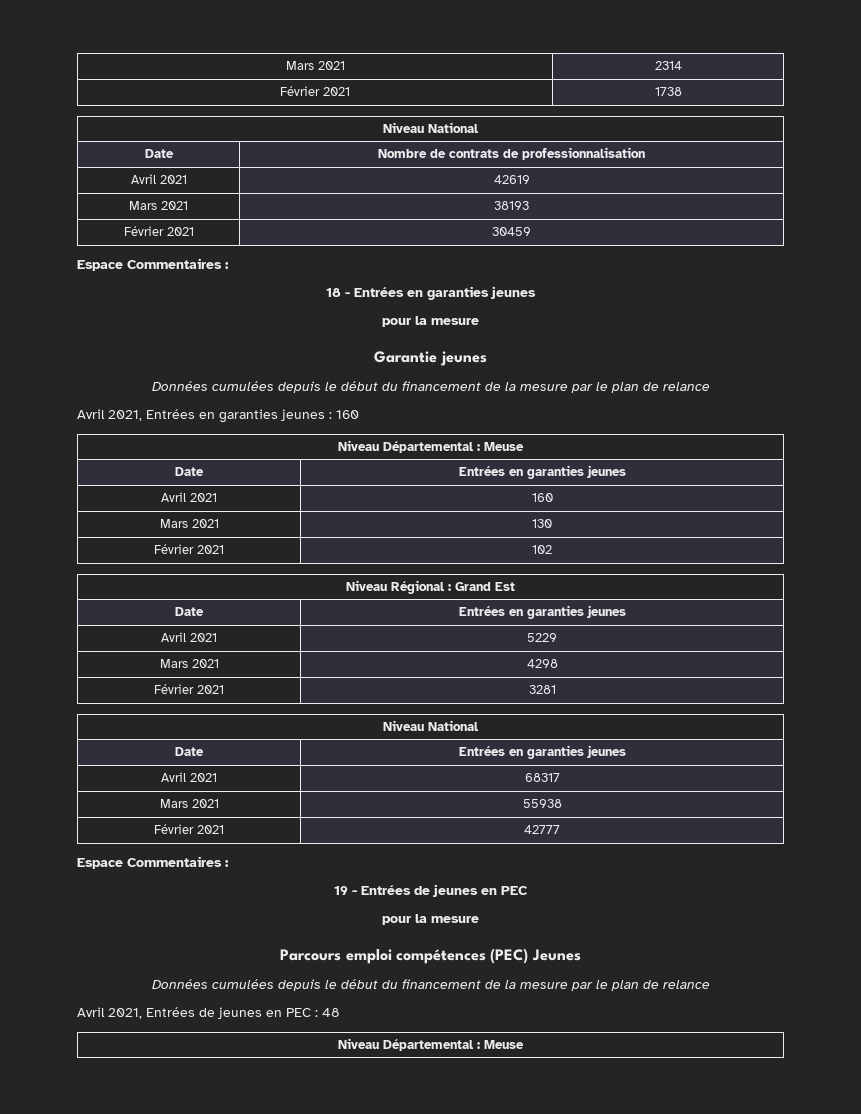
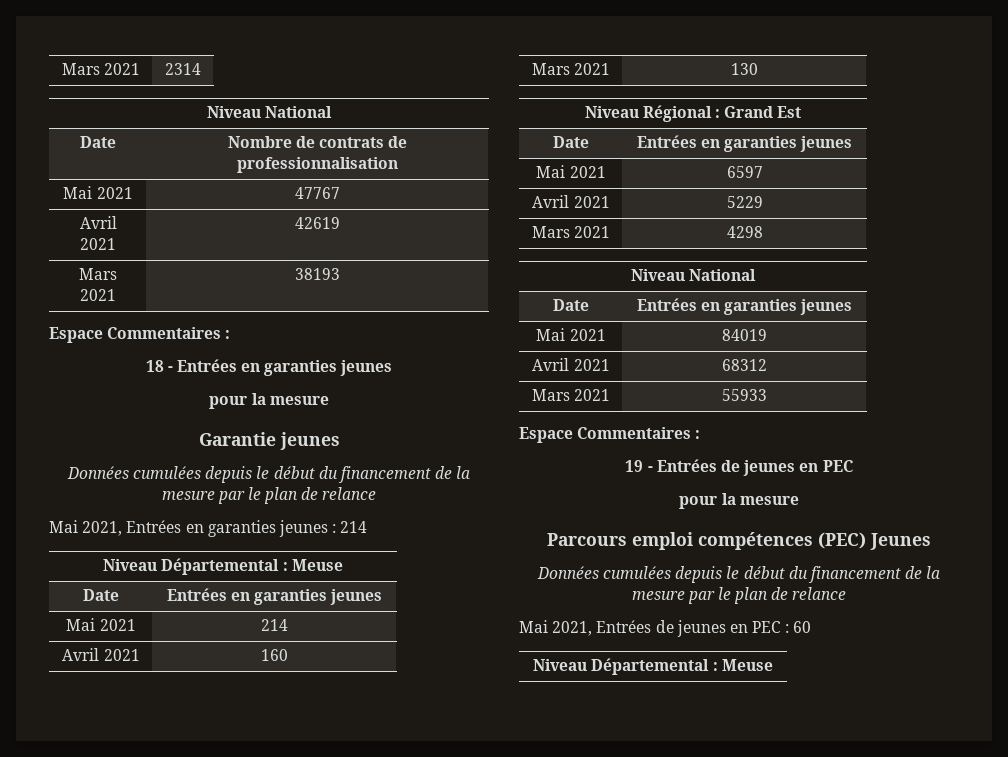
- Février 2021 | 1738
+ Mai 2021 | 47767
- Février 2021 | 30459
- Avril 2021, Entrées en garanties jeunes : 160
+ Mai 2021, Entrées en garanties jeunes : 214
+ Mai 2021 | 214
- Février 2021 | 102
+ Mai 2021 | 6597
- Février 2021 | 3281
- Avril 2021 | 68317
- Mars 2021 | 55938
- Février 2021 | 42777
+ Mai 2021 | 84019
+ Avril 2021 | 68312
+ Mars 2021 | 55933
- Avril 2021, Entrées de jeunes en PEC : 48
+ Mai 2021, Entrées de jeunes en PEC : 60

